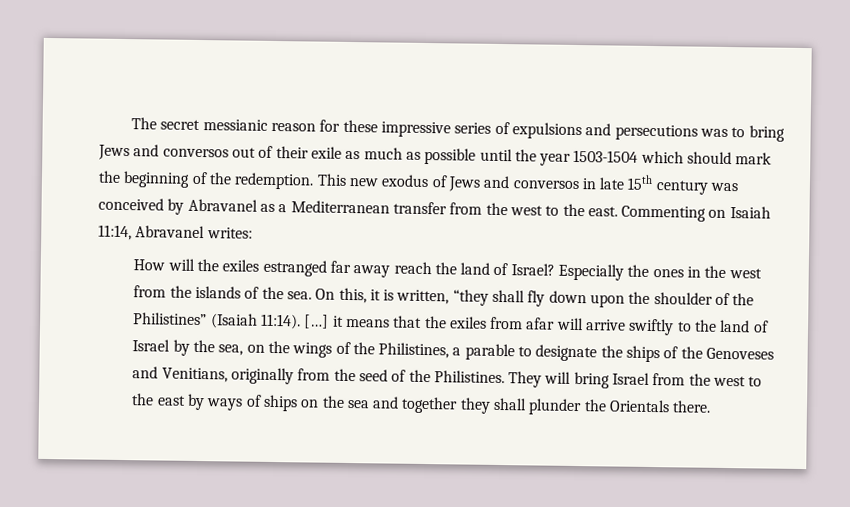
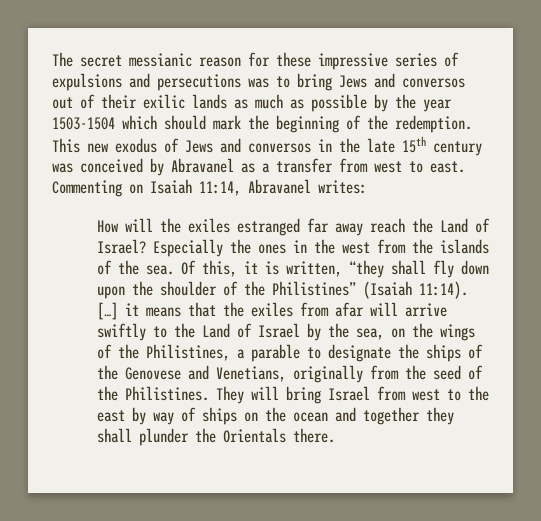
- The secret messianic reason for these impressive series of expulsions and persecutions was to bring Jews and conversos out of their exile as much as possible until the year 1503-1504 which should mark the beginning of the redemption.
+ The secret messianic reason for these impressive series of expulsions and persecutions was to bring Jews and conversos out of their exilic lands as much as possible by the year 1503-1504 which should mark the beginning of the redemption.
- This new exodus of Jews and conversos in late 15th century was conceived by Abravanel as a Mediterranean transfer from the west to the east.
+ This new exodus of Jews and conversos in the late 15th century was conceived by Abravanel as a transfer from west to east.
- How will the exiles estranged far away reach the land of Israel?
+ How will the exiles estranged far away reach the Land of Israel?
- On this, it is written, “they shall fly down upon the shoulder of the Philistines” (Isaiah 11:14).
+ Of this, it is written, “they shall fly down upon the shoulder of the Philistines” (Isaiah 11:14).
- […] it means that the exiles from afar will arrive swiftly to the land of Israel by the sea, on the wings of the Philistines, a parable to designate the ships of the Genoveses and Venitians, originally from the seed of the Philistines.
+ […] it means that the exiles from afar will arrive swiftly to the Land of Israel by the sea, on the wings of the Philistines, a parable to designate the ships of the Genovese and Venetians, originally from the seed of the Philistines.
- They will bring Israel from the west to the east by ways of ships on the sea and together they shall plunder the Orientals there.
+ They will bring Israel from west to the east by way of ships on the ocean and together they shall plunder the Orientals there.

